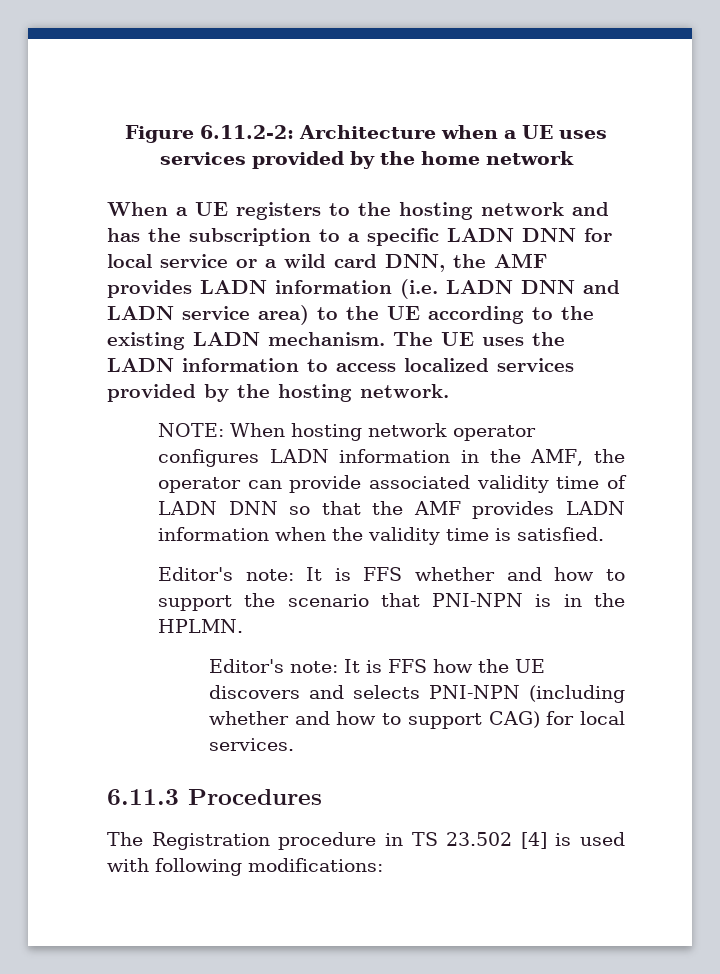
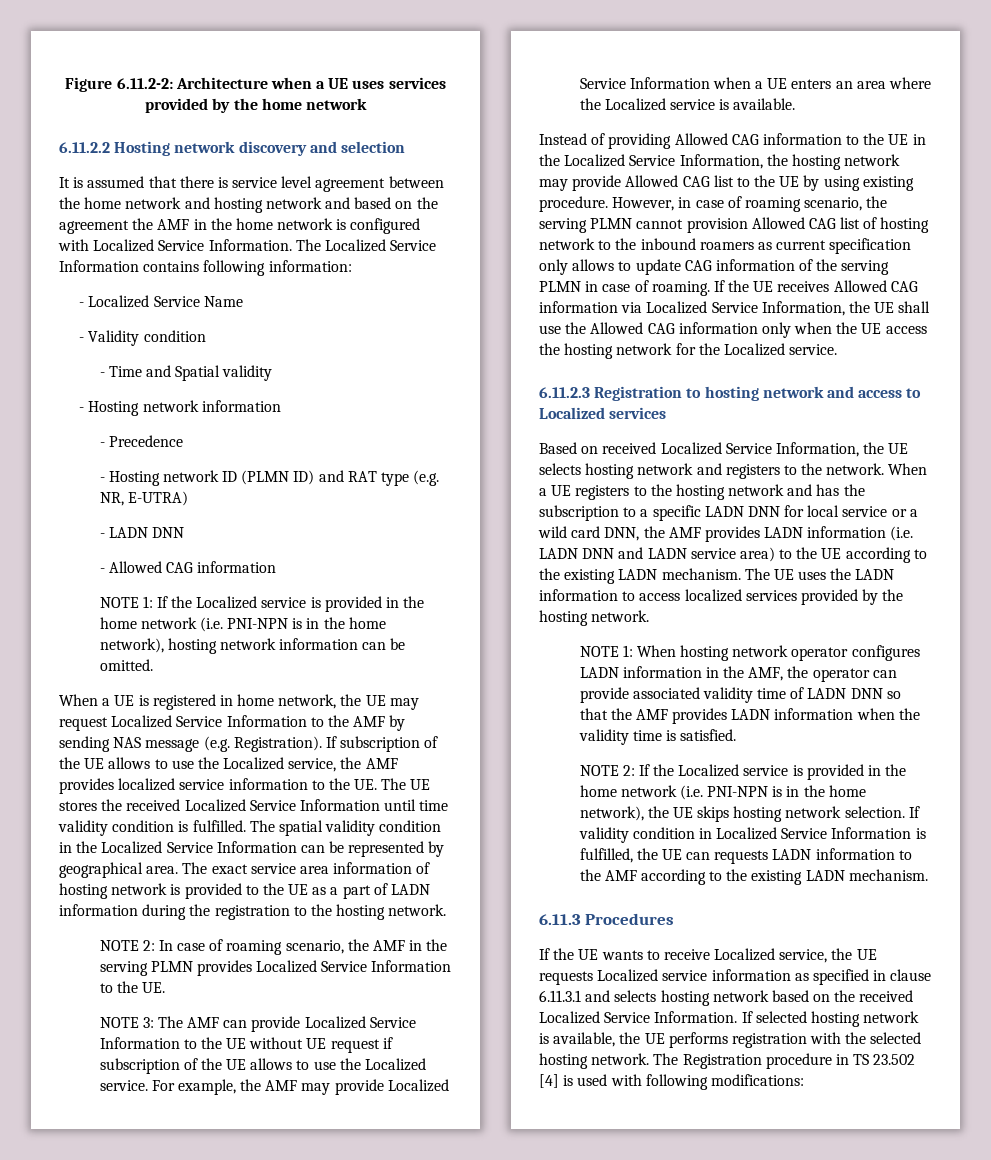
+ 6.11.2.2 Hosting network discovery and selection
+ It is assumed that there is service level agreement between the home network and hosting network and based on the agreement the AMF in the home network is configured with Localized Service Information. The Localized Service Information contains following information:
+ - Localized Service Name
+ - Validity condition
+ - Time and Spatial validity
+ - Hosting network information
+ - Precedence
+ - Hosting network ID (PLMN ID) and RAT type (e.g. NR, E-UTRA)
+ - LADN DNN
+ - Allowed CAG information
+ NOTE 1: If the Localized service is provided in the home network (i.e. PNI-NPN is in the home network), hosting network information can be omitted.
+ When a UE is registered in home network, the UE may request Localized Service Information to the AMF by sending NAS message (e.g. Registration). If subscription of the UE allows to use the Localized service, the AMF provides localized service information to the UE. The UE stores the received Localized Service Information until time validity condition is fulfilled. The spatial validity condition in the Localized Service Information can be represented by geographical area. The exact service area information of hosting network is provided to the UE as a part of LADN information during the registration to the hosting network.
+ NOTE 2: In case of roaming scenario, the AMF in the serving PLMN provides Localized Service Information to the UE.
+ NOTE 3: The AMF can provide Localized Service Information to the UE without UE request if subscription of the UE allows to use the Localized service. For example, the AMF may provide Localized Service Information when a UE enters an area where the Localized service is available.
+ Instead of providing Allowed CAG information to the UE in the Localized Service Information, the hosting network may provide Allowed CAG list to the UE by using existing procedure. However, in case of roaming scenario, the serving PLMN cannot provision Allowed CAG list of hosting network to the inbound roamers as current specification only allows to update CAG information of the serving PLMN in case of roaming. If the UE receives Allowed CAG information via Localized Service Information, the UE shall use the Allowed CAG information only when the UE access the hosting network for the Localized service.
+ 6.11.2.3 Registration to hosting network and access to Localized services
+ Based on received Localized Service Information, the UE selects hosting network and registers to the network.
- NOTE: When hosting network operator configures LADN information in the AMF, the operator can provide associated validity time of LADN DNN so that the AMF provides LADN information when the validity time is satisfied.
+ NOTE 1: When hosting network operator configures LADN information in the AMF, the operator can provide associated validity time of LADN DNN so that the AMF provides LADN information when the validity time is satisfied.
- Editor's note: It is FFS whether and how to support the scenario that PNI-NPN is in the HPLMN.
- Editor's note: It is FFS how the UE discovers and selects PNI-NPN (including whether and how to support CAG) for local services.
+ NOTE 2: If the Localized service is provided in the home network (i.e. PNI-NPN is in the home network), the UE skips hosting network selection. If validity condition in Localized Service Information is fulfilled, the UE can requests LADN information to the AMF according to the existing LADN mechanism.
  6.11.3 Procedures
- The Registration procedure in TS 23.502 [4] is used with following modifications:
+ If the UE wants to receive Localized service, the UE requests Localized service information as specified in clause 6.11.3.1 and selects hosting network based on the received Localized Service Information. If selected hosting network is available, the UE performs registration with the selected hosting network. The Registration procedure in TS 23.502 [4] is used with following modifications:

